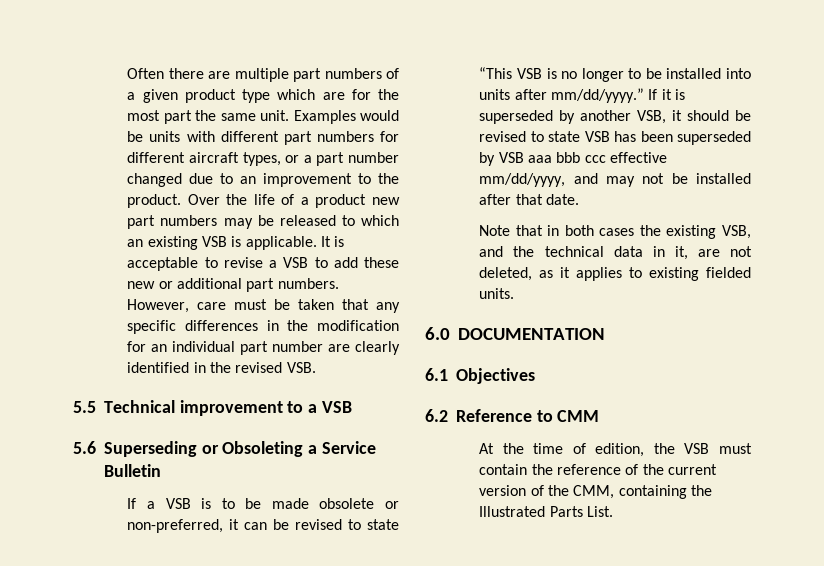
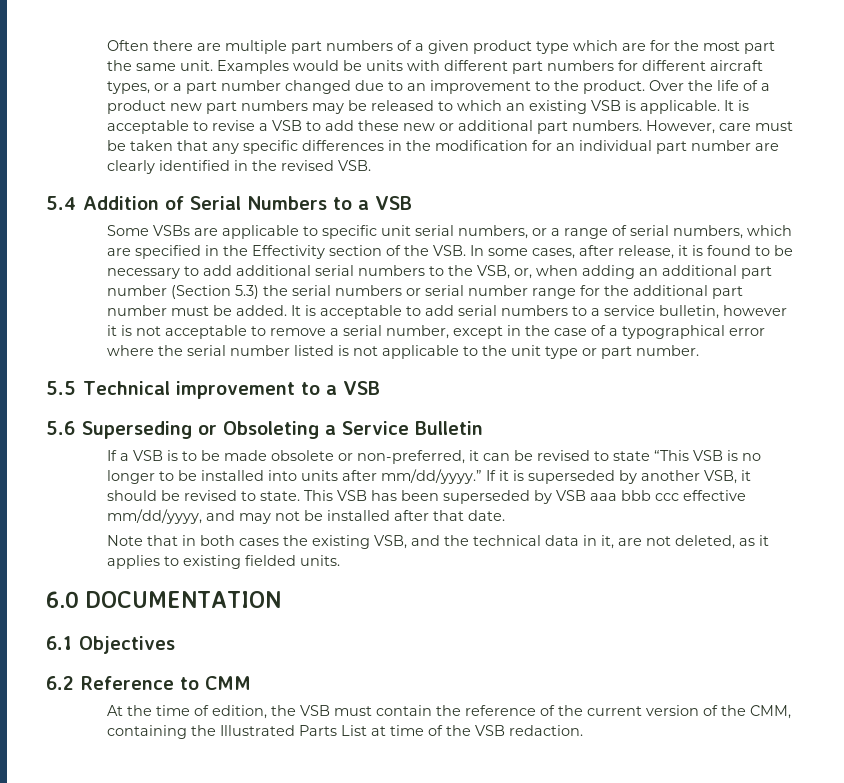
+ 5.4 Addition of Serial Numbers to a VSB
+ Some VSBs are applicable to specific unit serial numbers, or a range of serial numbers, which are specified in the Effectivity section of the VSB. In some cases, after release, it is found to be necessary to add additional serial numbers to the VSB, or, when adding an additional part number (Section 5.3) the serial numbers or serial number range for the additional part number must be added. It is acceptable to add serial numbers to a service bulletin, however it is not acceptable to remove a serial number, except in the case of a typographical error where the serial number listed is not applicable to the unit type or part number.
- If it is superseded by another VSB, it should be revised to state VSB has been superseded by VSB aaa bbb ccc effective mm/dd/yyyy, and may not be installed after that date.
+ If it is superseded by another VSB, it should be revised to state. This VSB has been superseded by VSB aaa bbb ccc effective mm/dd/yyyy, and may not be installed after that date.
- At the time of edition, the VSB must contain the reference of the current version of the CMM, containing the Illustrated Parts List.
+ At the time of edition, the VSB must contain the reference of the current version of the CMM, containing the Illustrated Parts List at time of the VSB redaction.

